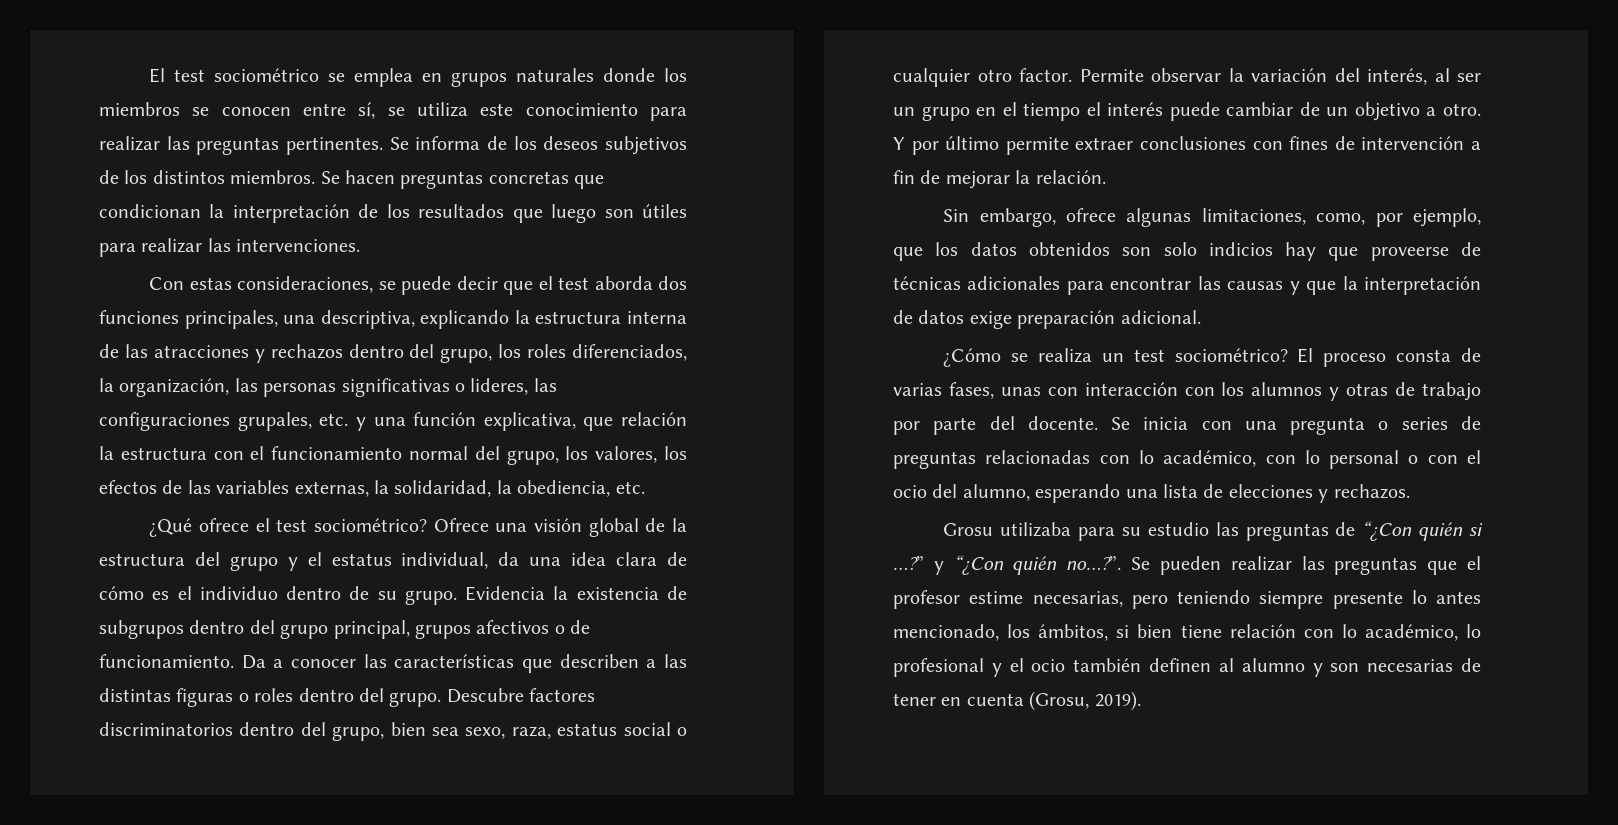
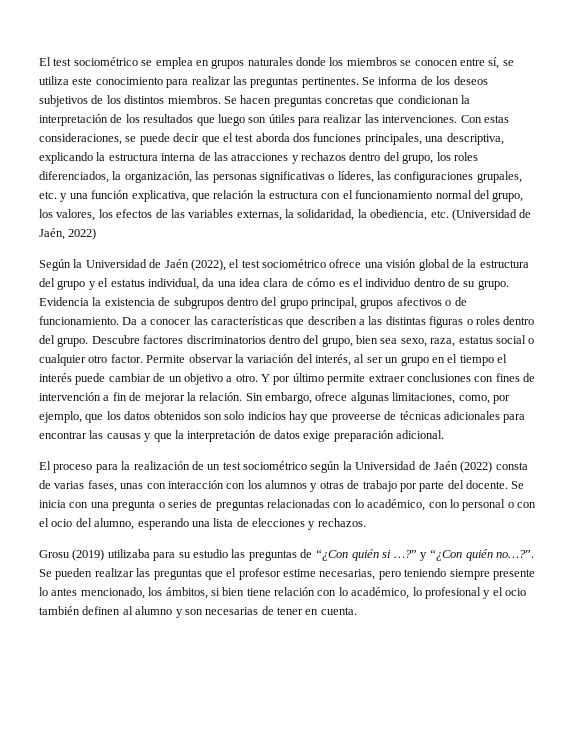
- Se hacen preguntas concretas que condicionan la interpretación de los resultados que luego son útiles para realizar las intervenciones.
- Con estas consideraciones, se puede decir que el test aborda dos funciones principales, una descriptiva, explicando la estructura interna de las atracciones y rechazos dentro del grupo, los roles diferenciados, la organización, las personas significativas o lideres, las configuraciones grupales, etc. y una función explicativa, que relación la estructura con el funcionamiento normal del grupo, los valores, los efectos de las variables externas, la solidaridad, la obediencia, etc.
- ¿Qué ofrece el test sociométrico? Ofrece una visión global de la estructura del grupo y el estatus individual, da una idea clara de cómo es el individuo dentro de su grupo.
+ Se hacen preguntas concretas que condicionan la interpretación de los resultados que luego son útiles para realizar las intervenciones. Con estas consideraciones, se puede decir que el test aborda dos funciones principales, una descriptiva, explicando la estructura interna de las atracciones y rechazos dentro del grupo, los roles diferenciados, la organización, las personas significativas o líderes, las configuraciones grupales, etc. y una función explicativa, que relación la estructura con el funcionamiento normal del grupo, los valores, los efectos de las variables externas, la solidaridad, la obediencia, etc. (Universidad de Jaén, 2022)
+ Según la Universidad de Jaén (2022), el test sociométrico ofrece una visión global de la estructura del grupo y el estatus individual, da una idea clara de cómo es el individuo dentro de su grupo.
- Y por último permite extraer conclusiones con fines de intervención a fin de mejorar la relación.
- Sin embargo, ofrece algunas limitaciones, como, por ejemplo, que los datos obtenidos son solo indicios hay que proveerse de técnicas adicionales para encontrar las causas y que la interpretación de datos exige preparación adicional.
+ Y por último permite extraer conclusiones con fines de intervención a fin de mejorar la relación. Sin embargo, ofrece algunas limitaciones, como, por ejemplo, que los datos obtenidos son solo indicios hay que proveerse de técnicas adicionales para encontrar las causas y que la interpretación de datos exige preparación adicional.
- ¿Cómo se realiza un test sociométrico? El proceso consta de varias fases, unas con interacción con los alumnos y otras de trabajo por parte del docente.
+ El proceso para la realización de un test sociométrico según la Universidad de Jaén (2022) consta de varias fases, unas con interacción con los alumnos y otras de trabajo por parte del docente.
- Grosu utilizaba para su estudio las preguntas de “¿Con quién si …?” y “¿Con quién no…?”.
+ Grosu (2019) utilizaba para su estudio las preguntas de “¿Con quién si …?” y “¿Con quién no…?”.
- Se pueden realizar las preguntas que el profesor estime necesarias, pero teniendo siempre presente lo antes mencionado, los ámbitos, si bien tiene relación con lo académico, lo profesional y el ocio también definen al alumno y son necesarias de tener en cuenta (Grosu, 2019).
+ Se pueden realizar las preguntas que el profesor estime necesarias, pero teniendo siempre presente lo antes mencionado, los ámbitos, si bien tiene relación con lo académico, lo profesional y el ocio también definen al alumno y son necesarias de tener en cuenta.

